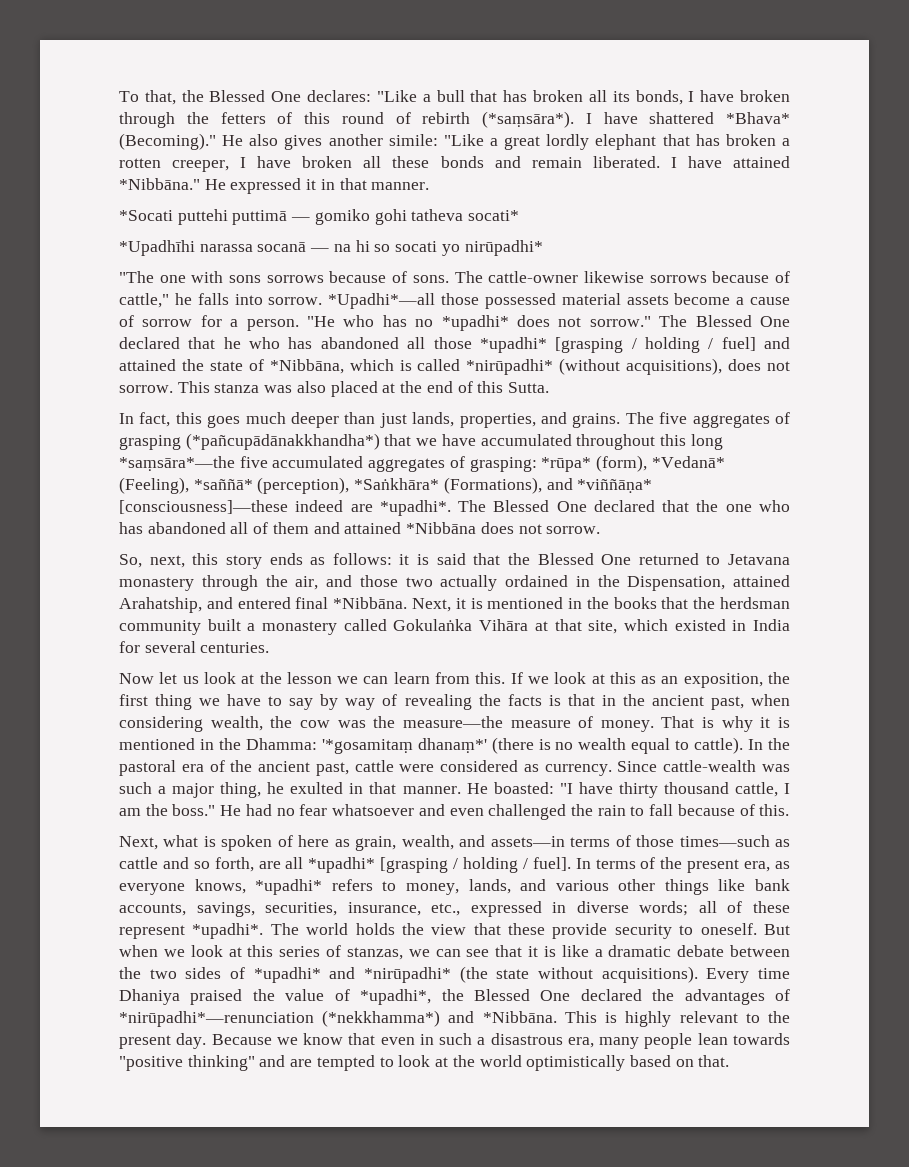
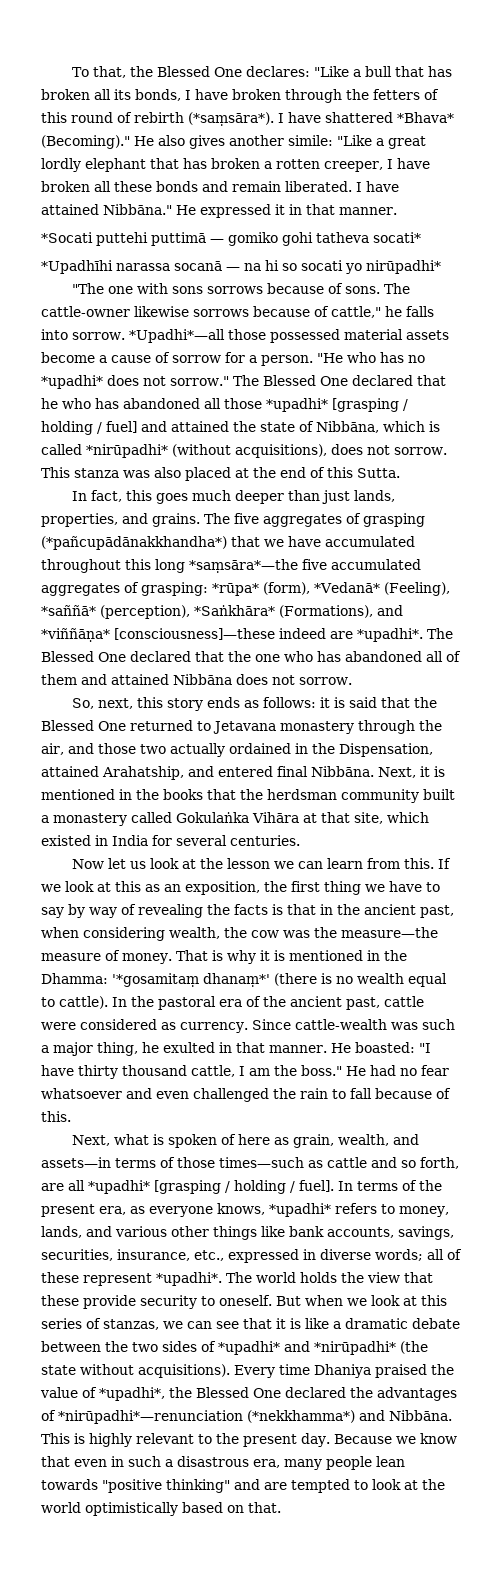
- I have attained *Nibbāna."
+ I have attained Nibbāna."
- The Blessed One declared that he who has abandoned all those *upadhi* [grasping / holding / fuel] and attained the state of *Nibbāna, which is called *nirūpadhi* (without acquisitions), does not sorrow.
+ The Blessed One declared that he who has abandoned all those *upadhi* [grasping / holding / fuel] and attained the state of Nibbāna, which is called *nirūpadhi* (without acquisitions), does not sorrow.
- The Blessed One declared that the one who has abandoned all of them and attained *Nibbāna does not sorrow.
+ The Blessed One declared that the one who has abandoned all of them and attained Nibbāna does not sorrow.
- So, next, this story ends as follows: it is said that the Blessed One returned to Jetavana monastery through the air, and those two actually ordained in the Dispensation, attained Arahatship, and entered final *Nibbāna.
+ So, next, this story ends as follows: it is said that the Blessed One returned to Jetavana monastery through the air, and those two actually ordained in the Dispensation, attained Arahatship, and entered final Nibbāna.
- Every time Dhaniya praised the value of *upadhi*, the Blessed One declared the advantages of *nirūpadhi*—renunciation (*nekkhamma*) and *Nibbāna.
+ Every time Dhaniya praised the value of *upadhi*, the Blessed One declared the advantages of *nirūpadhi*—renunciation (*nekkhamma*) and Nibbāna.

